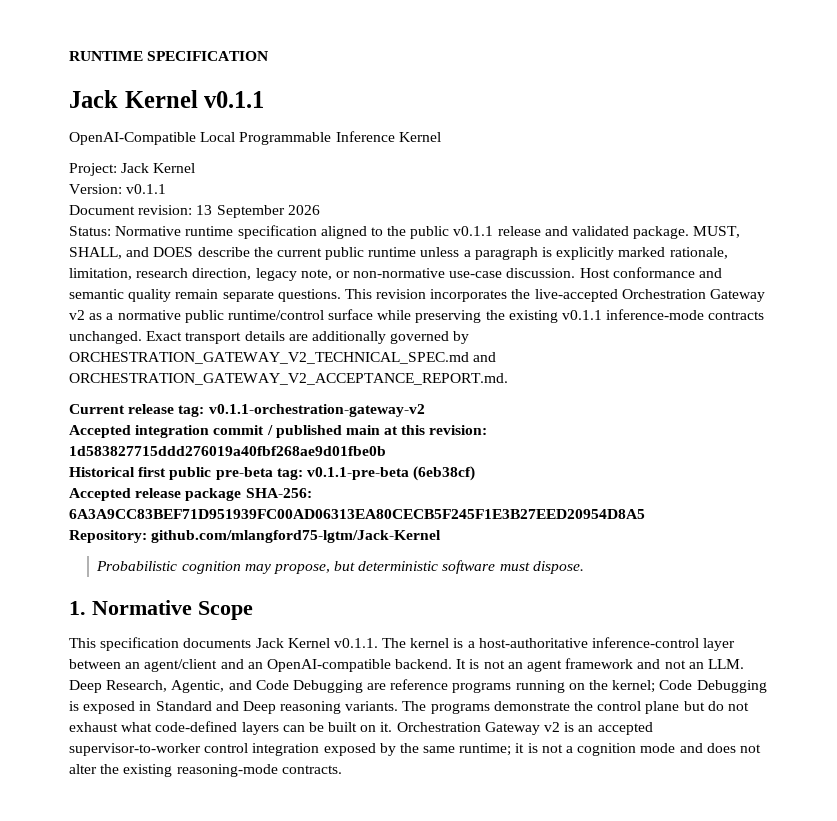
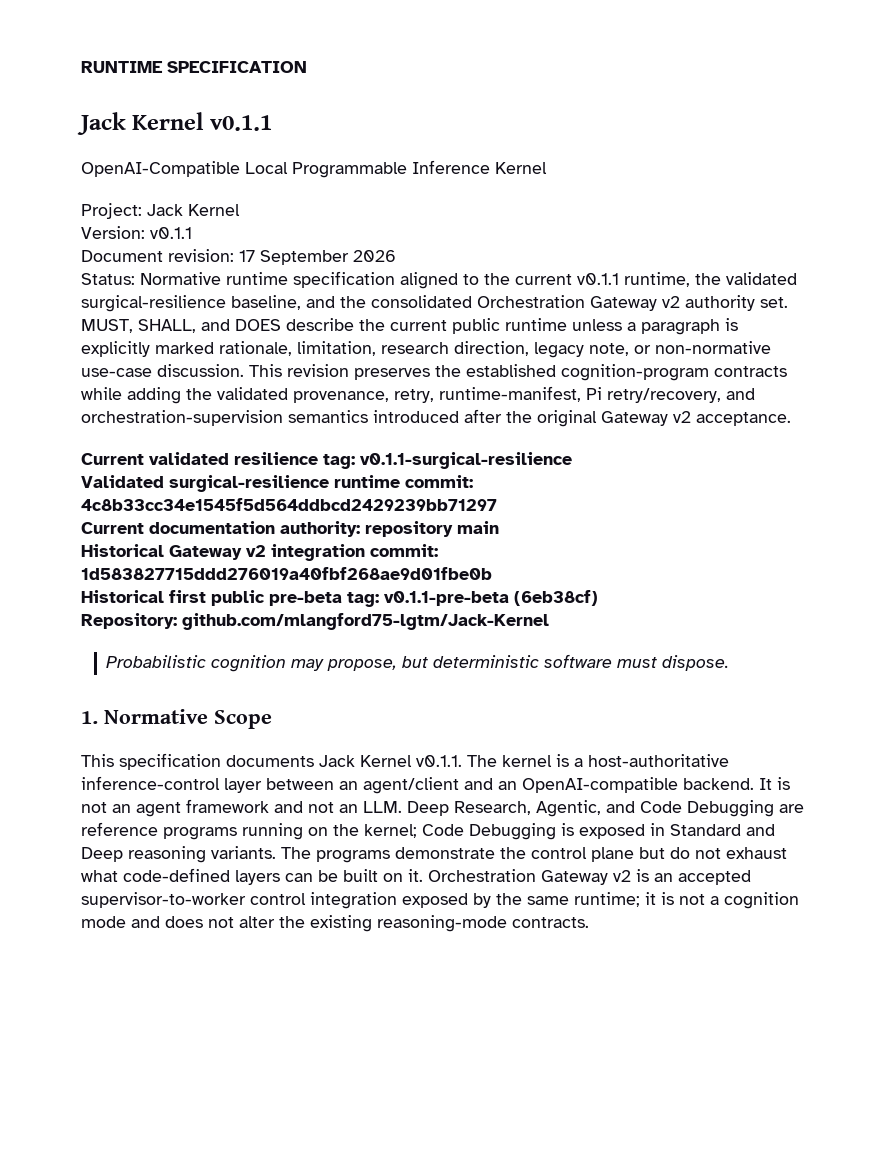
- Document revision: 13 September 2026
+ Document revision: 17 September 2026
- Status: Normative runtime specification aligned to the public v0.1.1 release and validated package.
+ Status: Normative runtime specification aligned to the current v0.1.1 runtime, the validated surgical-resilience baseline, and the consolidated Orchestration Gateway v2 authority set.
- Host conformance and semantic quality remain separate questions. This revision incorporates the live-accepted Orchestration Gateway v2 as a normative public runtime/control surface while preserving the existing v0.1.1 inference-mode contracts unchanged. Exact transport details are additionally governed by ORCHESTRATION_GATEWAY_V2_TECHNICAL_SPEC.md and ORCHESTRATION_GATEWAY_V2_ACCEPTANCE_REPORT.md.
- Current release tag: v0.1.1-orchestration-gateway-v2
- Accepted integration commit / published main at this revision: 1d583827715ddd276019a40fbf268ae9d01fbe0b
+ This revision preserves the established cognition-program contracts while adding the validated provenance, retry, runtime-manifest, Pi retry/recovery, and orchestration-supervision semantics introduced after the original Gateway v2 acceptance.
+ Current validated resilience tag: v0.1.1-surgical-resilience
+ Validated surgical-resilience runtime commit: 4c8b33cc34e1545f5d564ddbcd2429239bb71297
+ Current documentation authority: repository main
+ Historical Gateway v2 integration commit: 1d583827715ddd276019a40fbf268ae9d01fbe0b
- Accepted release package SHA-256: 6A3A9CC83BEF71D951939FC00AD06313EA80CECB5F245F1E3B27EED20954D8A5

